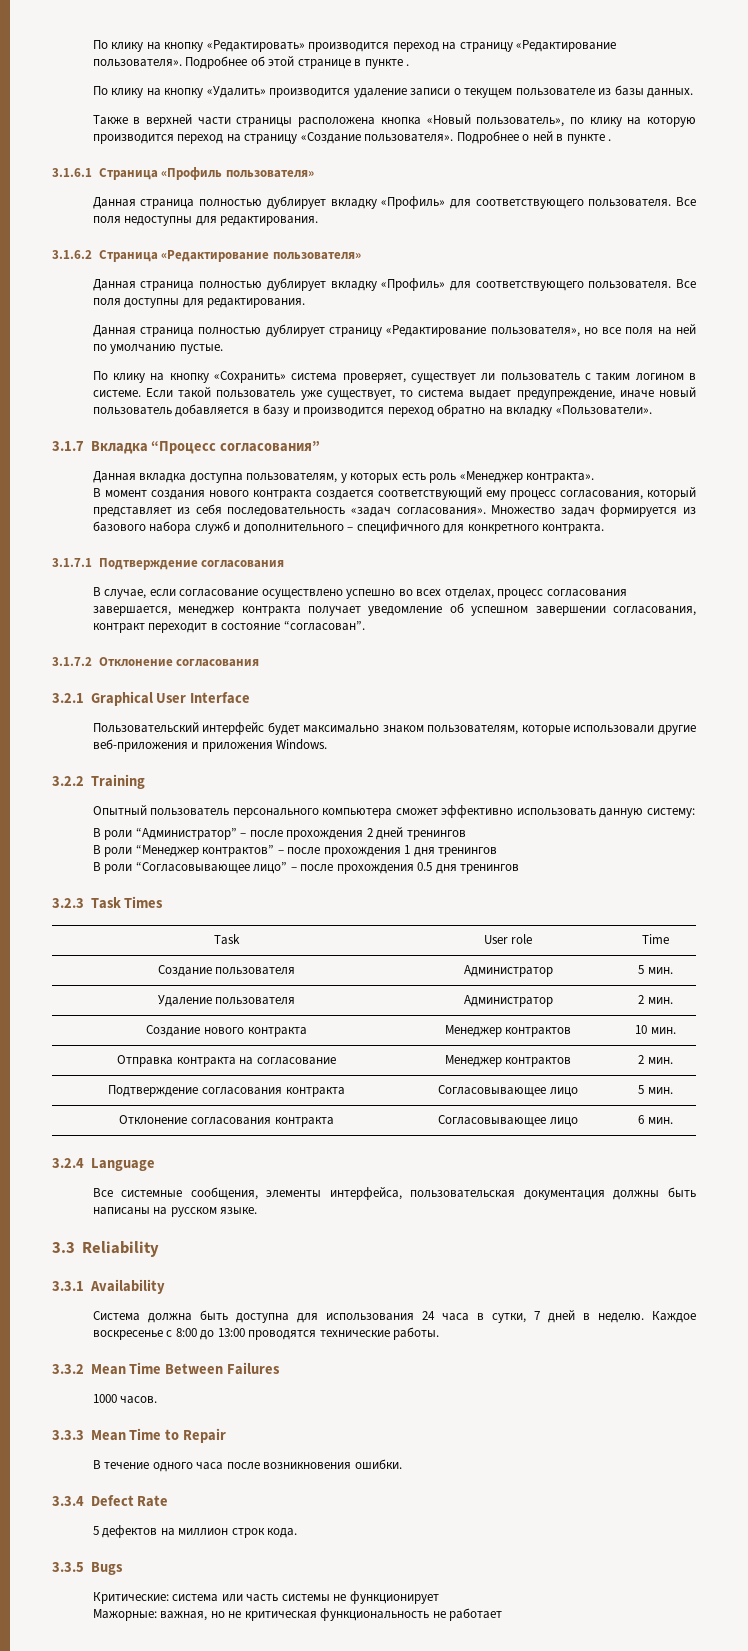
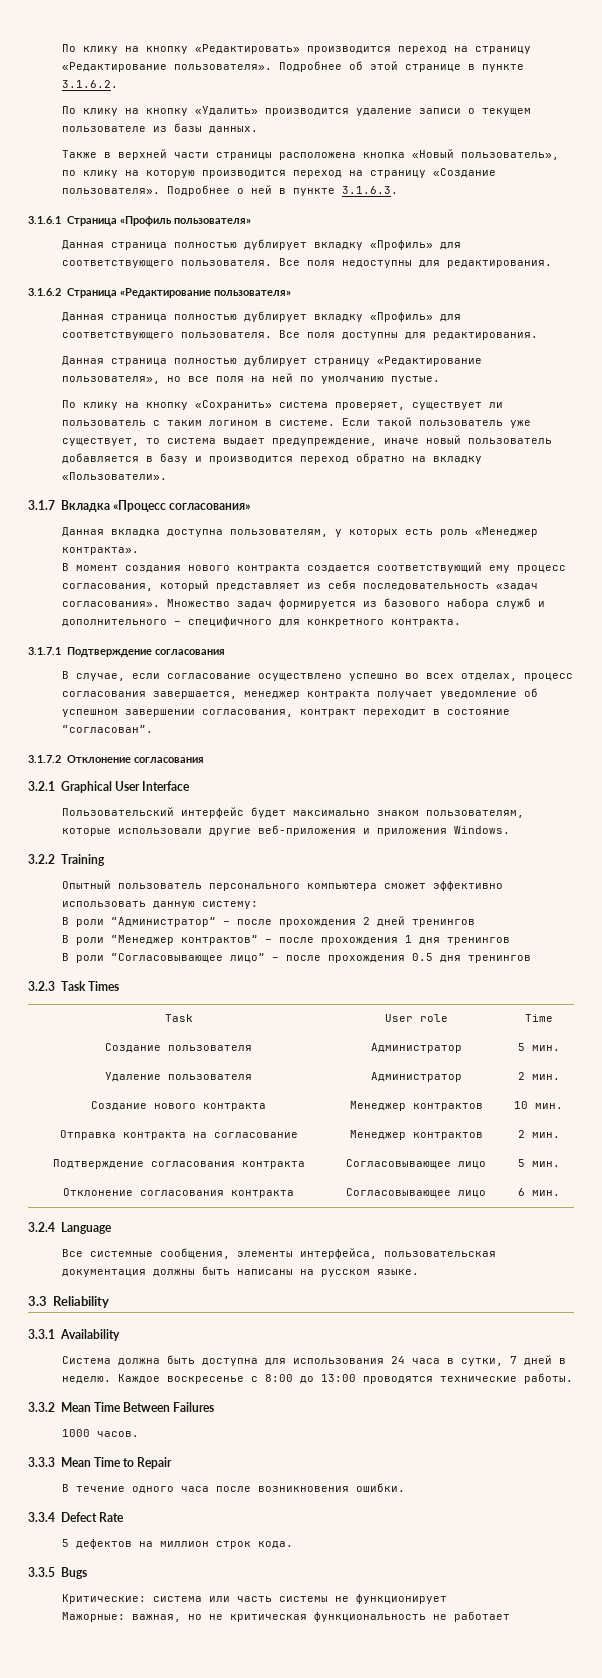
- Подробнее об этой странице в пункте .
+ Подробнее об этой странице в пункте 3.1.6.2.
- Подробнее о ней в пункте .
+ Подробнее о ней в пункте 3.1.6.3.
- 3.1.7 Вкладка “Процесс согласования”
+ 3.1.7 Вкладка «Процесс согласования»

